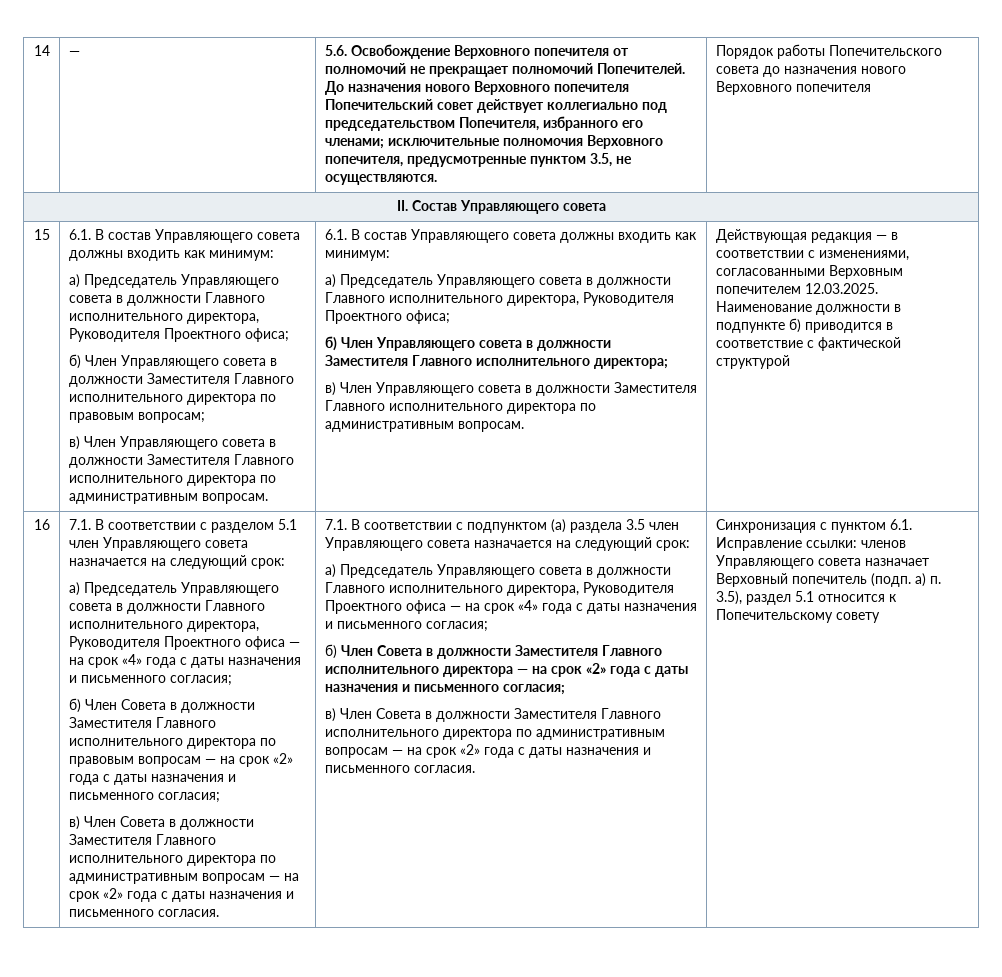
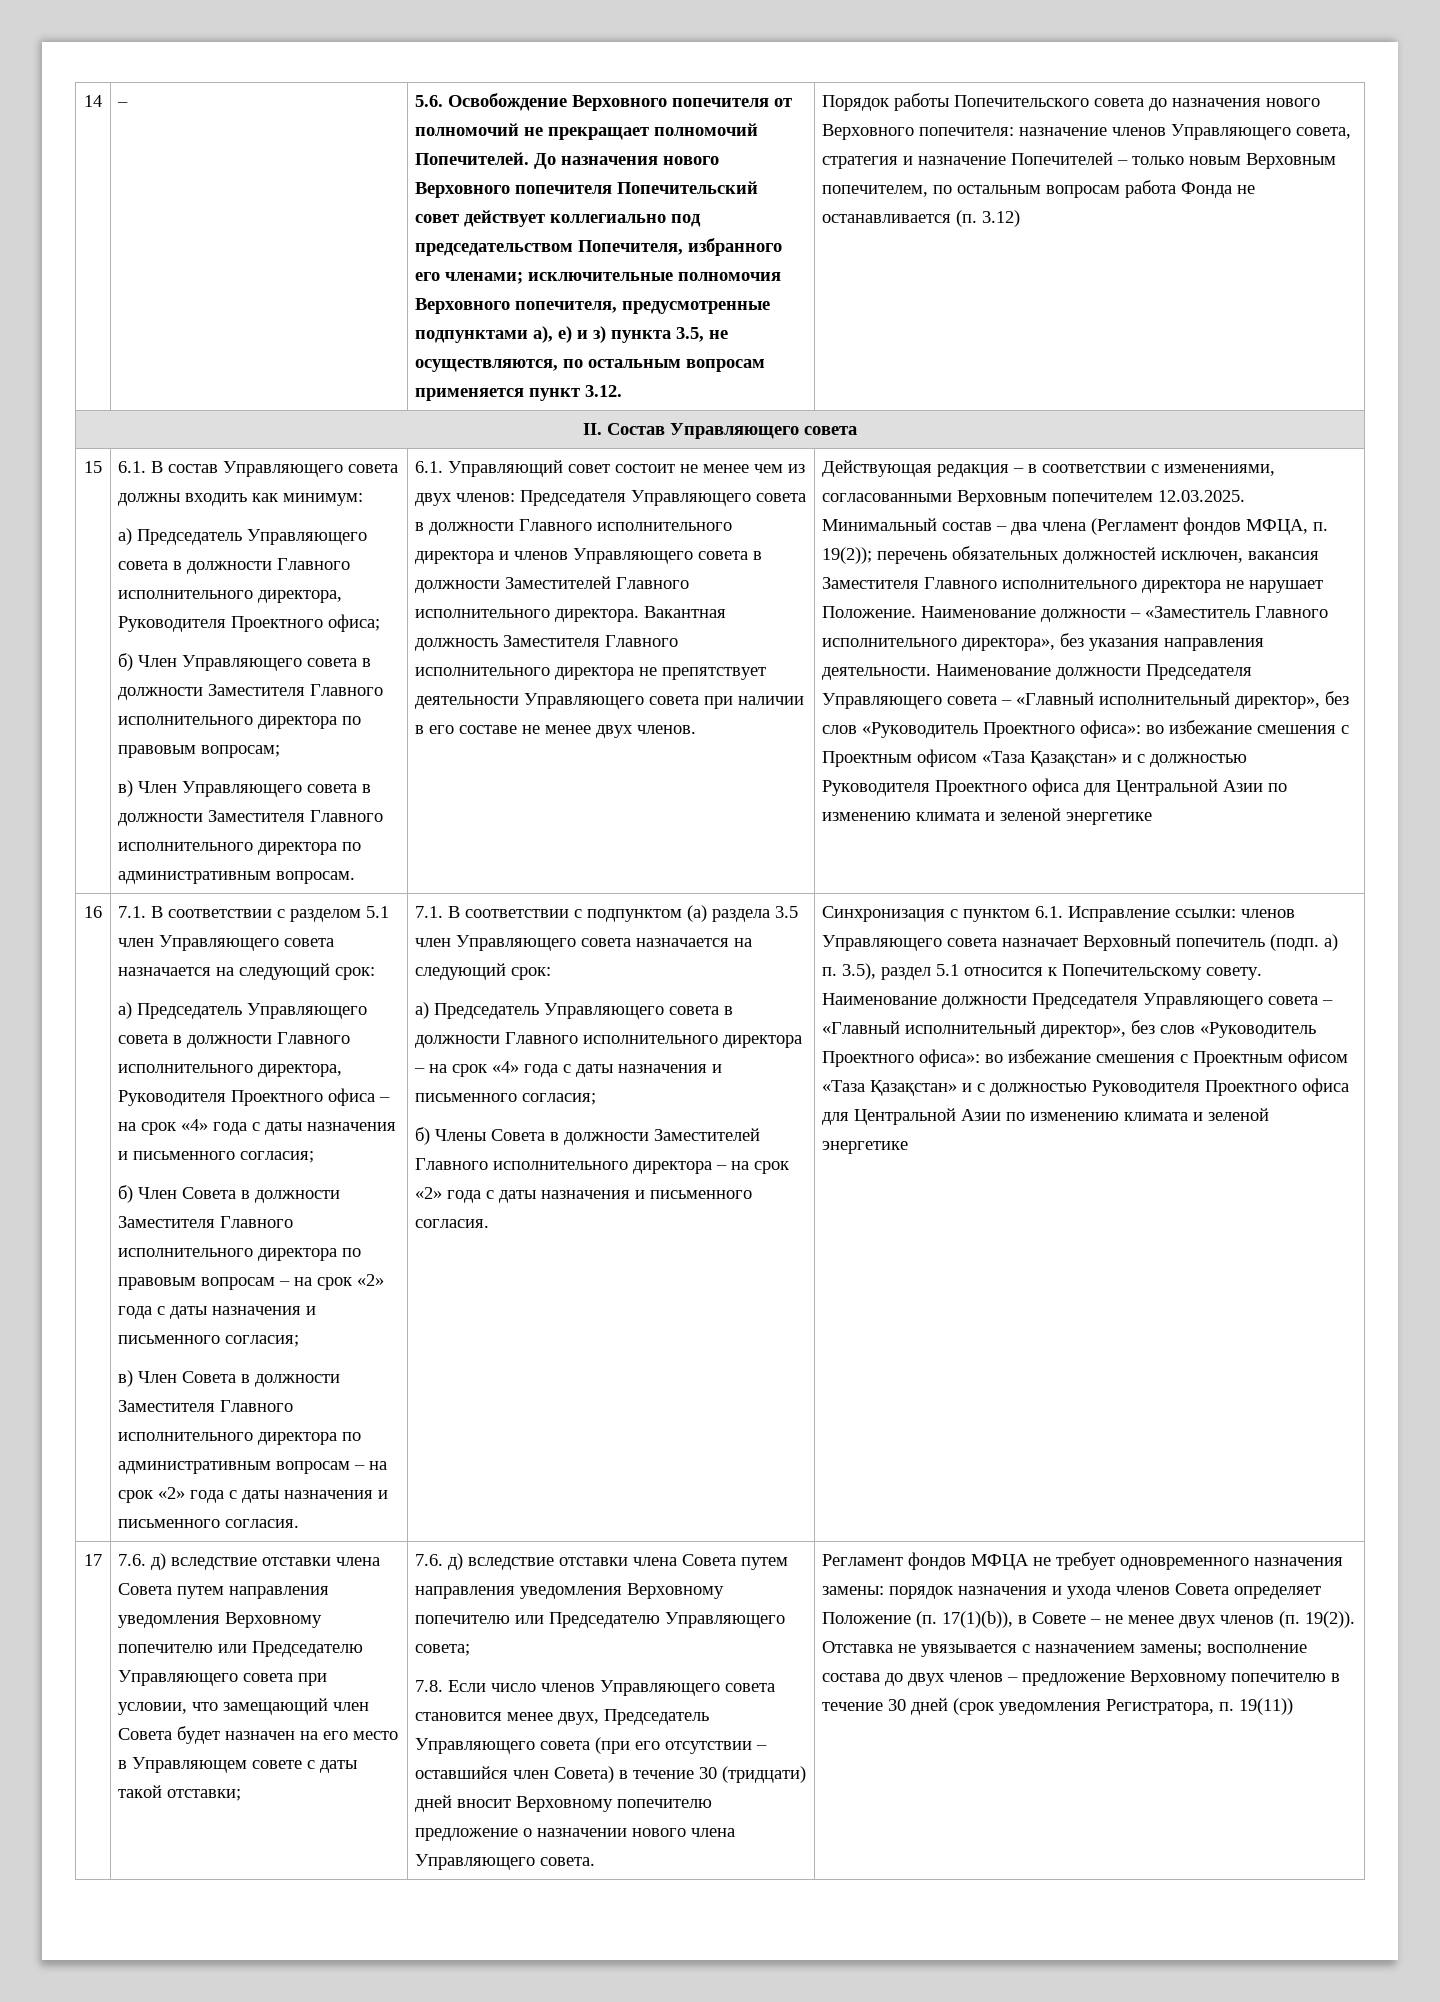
- 14 | —
+ 14 | –
- До назначения нового Верховного попечителя Попечительский совет действует коллегиально под председательством Попечителя, избранного его членами; исключительные полномочия Верховного попечителя, предусмотренные пунктом 3.5, не осуществляются.
+ До назначения нового Верховного попечителя Попечительский совет действует коллегиально под председательством Попечителя, избранного его членами; исключительные полномочия Верховного попечителя, предусмотренные подпунктами а), е) и з) пункта 3.5, не осуществляются, по остальным вопросам применяется пункт 3.12.
- Порядок работы Попечительского совета до назначения нового Верховного попечителя
+ Порядок работы Попечительского совета до назначения нового Верховного попечителя: назначение членов Управляющего совета, стратегия и назначение Попечителей – только новым Верховным попечителем, по остальным вопросам работа Фонда не останавливается (п. 3.12)
- в) Член Управляющего совета в должности Заместителя Главного исполнительного директора по административным вопросам. | 6.1. В состав Управляющего совета должны входить как минимум:
- а) Председатель Управляющего совета в должности Главного исполнительного директора, Руководителя Проектного офиса;
- б) Член Управляющего совета в должности Заместителя Главного исполнительного директора;
- в) Член Управляющего совета в должности Заместителя Главного исполнительного директора по административным вопросам.
+ в) Член Управляющего совета в должности Заместителя Главного исполнительного директора по административным вопросам. | 6.1. Управляющий совет состоит не менее чем из двух членов: Председателя Управляющего совета в должности Главного исполнительного директора и членов Управляющего совета в должности Заместителей Главного исполнительного директора. Вакантная должность Заместителя Главного исполнительного директора не препятствует деятельности Управляющего совета при наличии в его составе не менее двух членов.
- Действующая редакция — в соответствии с изменениями, согласованными Верховным попечителем 12.03.2025. Наименование должности в подпункте б) приводится в соответствие с фактической структурой
+ Действующая редакция – в соответствии с изменениями, согласованными Верховным попечителем 12.03.2025. Минимальный состав – два члена (Регламент фондов МФЦА, п. 19(2)); перечень обязательных должностей исключен, вакансия Заместителя Главного исполнительного директора не нарушает Положение. Наименование должности – «Заместитель Главного исполнительного директора», без указания направления деятельности. Наименование должности Председателя Управляющего совета – «Главный исполнительный директор», без слов «Руководитель Проектного офиса»: во избежание смешения с Проектным офисом «Таза Қазақстан» и с должностью Руководителя Проектного офиса для Центральной Азии по изменению климата и зеленой энергетике
  7.1. В соответствии с разделом 5.1 член Управляющего совета назначается на следующий срок:
- а) Председатель Управляющего совета в должности Главного исполнительного директора, Руководителя Проектного офиса — на срок «4» года с даты назначения и письменного согласия;
+ а) Председатель Управляющего совета в должности Главного исполнительного директора, Руководителя Проектного офиса – на срок «4» года с даты назначения и письменного согласия;
- б) Член Совета в должности Заместителя Главного исполнительного директора по правовым вопросам — на срок «2» года с даты назначения и письменного согласия;
- в) Член Совета в должности Заместителя Главного исполнительного директора по административным вопросам — на срок «2» года с даты назначения и письменного согласия.
+ б) Член Совета в должности Заместителя Главного исполнительного директора по правовым вопросам – на срок «2» года с даты назначения и письменного согласия;
+ в) Член Совета в должности Заместителя Главного исполнительного директора по административным вопросам – на срок «2» года с даты назначения и письменного согласия.
  7.1. В соответствии с подпунктом (а) раздела 3.5 член Управляющего совета назначается на следующий срок:
- а) Председатель Управляющего совета в должности Главного исполнительного директора, Руководителя Проектного офиса — на срок «4» года с даты назначения и письменного согласия;
+ а) Председатель Управляющего совета в должности Главного исполнительного директора – на срок «4» года с даты назначения и письменного согласия;
- б) Член Совета в должности Заместителя Главного исполнительного директора — на срок «2» года с даты назначения и письменного согласия;
- в) Член Совета в должности Заместителя Главного исполнительного директора по административным вопросам — на срок «2» года с даты назначения и письменного согласия.
+ б) Члены Совета в должности Заместителей Главного исполнительного директора – на срок «2» года с даты назначения и письменного согласия.
- Синхронизация с пунктом 6.1. Исправление ссылки: членов Управляющего совета назначает Верховный попечитель (подп. а) п. 3.5), раздел 5.1 относится к Попечительскому совету
+ Синхронизация с пунктом 6.1. Исправление ссылки: членов Управляющего совета назначает Верховный попечитель (подп. а) п. 3.5), раздел 5.1 относится к Попечительскому совету. Наименование должности Председателя Управляющего совета – «Главный исполнительный директор», без слов «Руководитель Проектного офиса»: во избежание смешения с Проектным офисом «Таза Қазақстан» и с должностью Руководителя Проектного офиса для Центральной Азии по изменению климата и зеленой энергетике
+ 17 | 7.6. д) вследствие отставки члена Совета путем направления уведомления Верховному попечителю или Председателю Управляющего совета при условии, что замещающий член Совета будет назначен на его место в Управляющем совете с даты такой отставки; | 7.6. д) вследствие отставки члена Совета путем направления уведомления Верховному попечителю или Председателю Управляющего совета;
+ 7.8. Если число членов Управляющего совета становится менее двух, Председатель Управляющего совета (при его отсутствии – оставшийся член Совета) в течение 30 (тридцати) дней вносит Верховному попечителю предложение о назначении нового члена Управляющего совета. | Регламент фондов МФЦА не требует одновременного назначения замены: порядок назначения и ухода членов Совета определяет Положение (п. 17(1)(b)), в Совете – не менее двух членов (п. 19(2)). Отставка не увязывается с назначением замены; восполнение состава до двух членов – предложение Верховному попечителю в течение 30 дней (срок уведомления Регистратора, п. 19(11))

